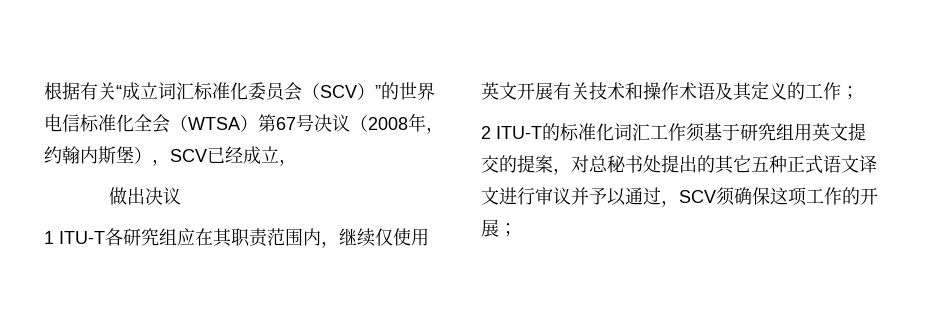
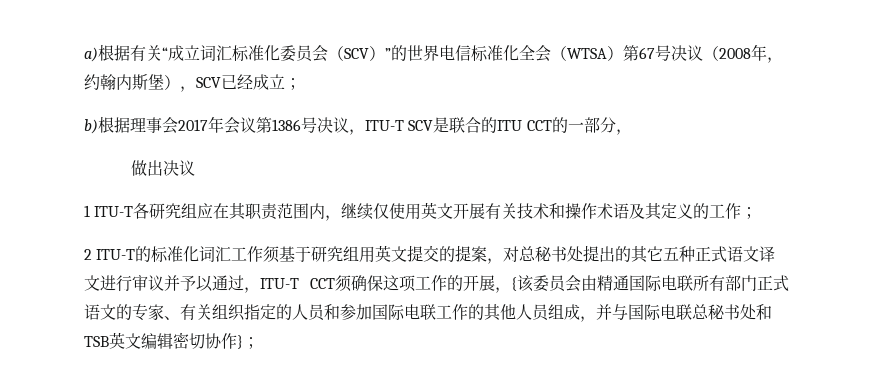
- 根据有关“成立词汇标准化委员会（SCV）”的世界电信标准化全会（WTSA）第67号决议（2008年，约翰内斯堡），SCV已经成立，
+ a)根据有关“成立词汇标准化委员会（SCV）”的世界电信标准化全会（WTSA）第67号决议（2008年，约翰内斯堡），SCV已经成立；
+ b)根据理事会2017年会议第1386号决议，ITU-T SCV是联合的ITU CCT的一部分，
- 2 ITU-T的标准化词汇工作须基于研究组用英文提交的提案，对总秘书处提出的其它五种正式语文译文进行审议并予以通过，SCV须确保这项工作的开展；
+ 2 ITU-T的标准化词汇工作须基于研究组用英文提交的提案，对总秘书处提出的其它五种正式语文译文进行审议并予以通过，ITU-T CCT须确保这项工作的开展，{该委员会由精通国际电联所有部门正式语文的专家、有关组织指定的人员和参加国际电联工作的其他人员组成，并与国际电联总秘书处和TSB英文编辑密切协作}；

